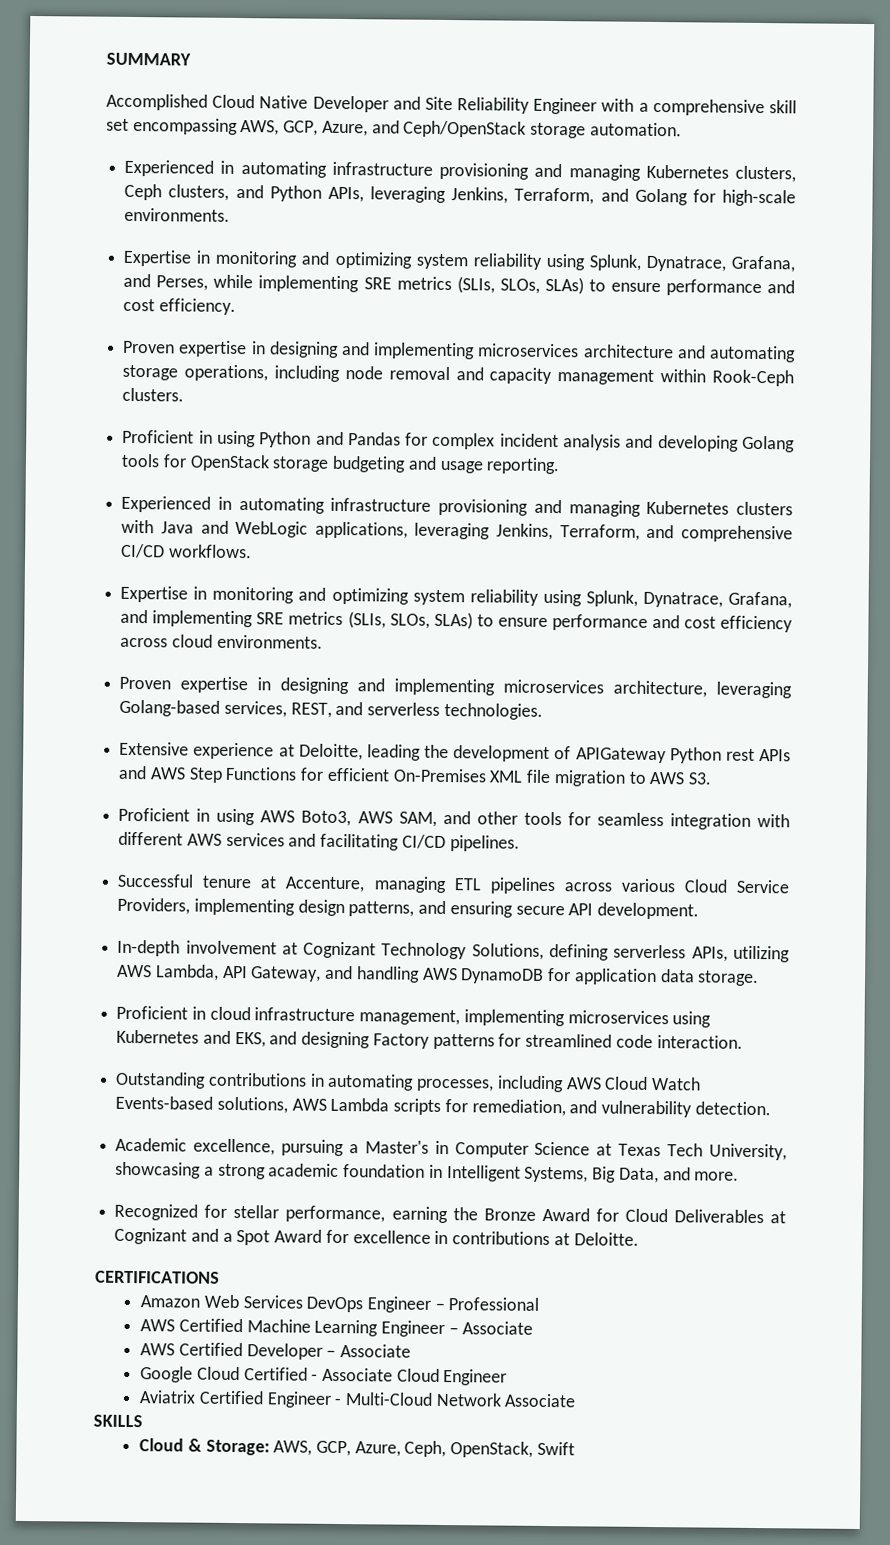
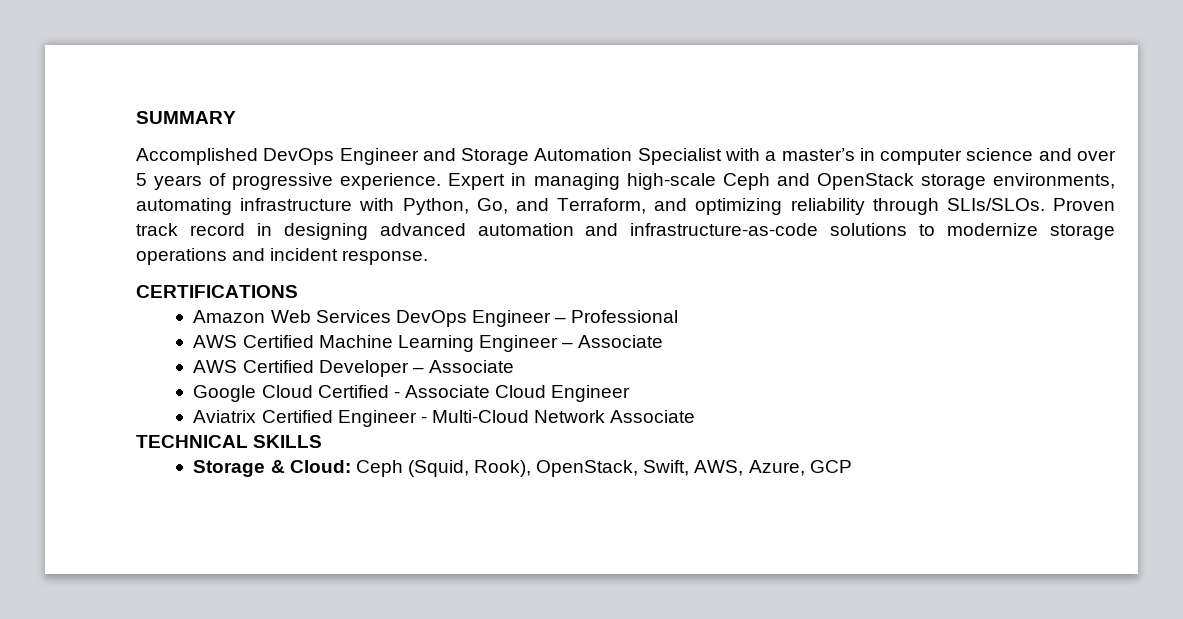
- Accomplished Cloud Native Developer and Site Reliability Engineer with a comprehensive skill set encompassing AWS, GCP, Azure, and Ceph/OpenStack storage automation.
- Experienced in automating infrastructure provisioning and managing Kubernetes clusters, Ceph clusters, and Python APIs, leveraging Jenkins, Terraform, and Golang for high-scale environments.
- Expertise in monitoring and optimizing system reliability using Splunk, Dynatrace, Grafana, and Perses, while implementing SRE metrics (SLIs, SLOs, SLAs) to ensure performance and cost efficiency.
- Proven expertise in designing and implementing microservices architecture and automating storage operations, including node removal and capacity management within Rook-Ceph clusters.
- Proficient in using Python and Pandas for complex incident analysis and developing Golang tools for OpenStack storage budgeting and usage reporting.
- Experienced in automating infrastructure provisioning and managing Kubernetes clusters with Java and WebLogic applications, leveraging Jenkins, Terraform, and comprehensive CI/CD workflows.
- Expertise in monitoring and optimizing system reliability using Splunk, Dynatrace, Grafana, and implementing SRE metrics (SLIs, SLOs, SLAs) to ensure performance and cost efficiency across cloud environments.
- Proven expertise in designing and implementing microservices architecture, leveraging Golang-based services, REST, and serverless technologies.
- Extensive experience at Deloitte, leading the development of APIGateway Python rest APIs and AWS Step Functions for efficient On-Premises XML file migration to AWS S3.
- Proficient in using AWS Boto3, AWS SAM, and other tools for seamless integration with different AWS services and facilitating CI/CD pipelines.
- Successful tenure at Accenture, managing ETL pipelines across various Cloud Service Providers, implementing design patterns, and ensuring secure API development.
- In-depth involvement at Cognizant Technology Solutions, defining serverless APIs, utilizing AWS Lambda, API Gateway, and handling AWS DynamoDB for application data storage.
- Proficient in cloud infrastructure management, implementing microservices using Kubernetes and EKS, and designing Factory patterns for streamlined code interaction.
- Outstanding contributions in automating processes, including AWS Cloud Watch Events-based solutions, AWS Lambda scripts for remediation, and vulnerability detection.
- Academic excellence, pursuing a Master's in Computer Science at Texas Tech University, showcasing a strong academic foundation in Intelligent Systems, Big Data, and more.
- Recognized for stellar performance, earning the Bronze Award for Cloud Deliverables at Cognizant and a Spot Award for excellence in contributions at Deloitte.
+ Accomplished DevOps Engineer and Storage Automation Specialist with a master’s in computer science and over 5 years of progressive experience. Expert in managing high-scale Ceph and OpenStack storage environments, automating infrastructure with Python, Go, and Terraform, and optimizing reliability through SLIs/SLOs. Proven track record in designing advanced automation and infrastructure-as-code solutions to modernize storage operations and incident response.
- SKILLS
+ TECHNICAL SKILLS
- Cloud & Storage: AWS, GCP, Azure, Ceph, OpenStack, Swift
+ Storage & Cloud: Ceph (Squid, Rook), OpenStack, Swift, AWS, Azure, GCP

